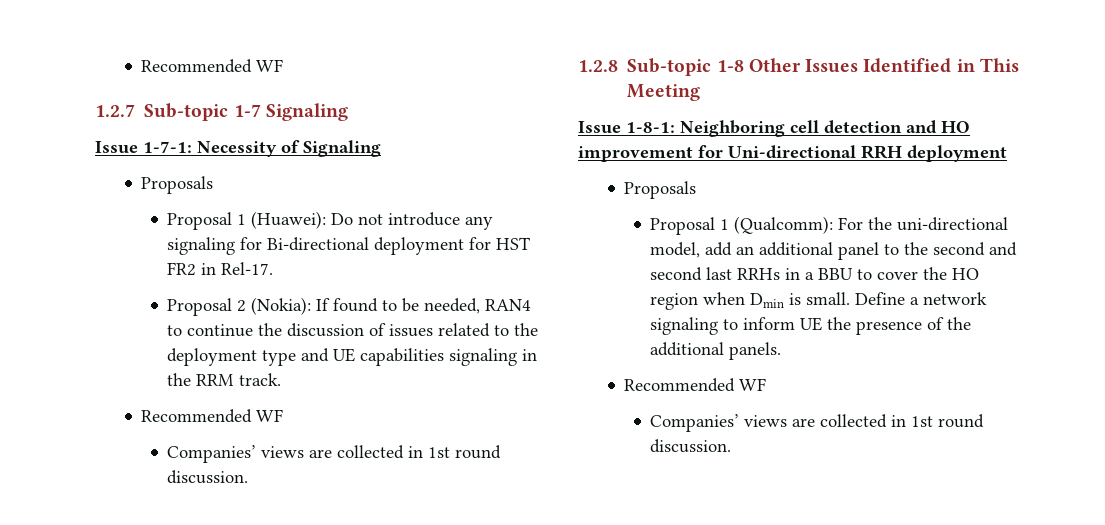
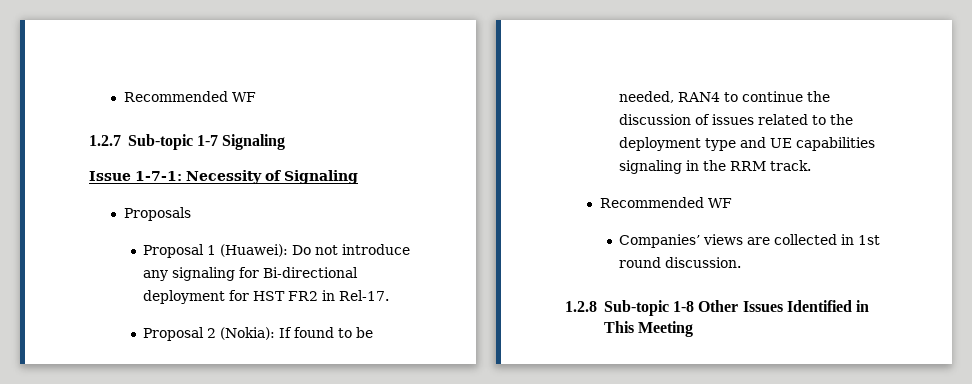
- Issue 1-8-1: Neighboring cell detection and HO improvement for Uni-directional RRH deployment
- Proposals
- Proposal 1 (Qualcomm): For the uni-directional model, add an additional panel to the second and second last RRHs in a BBU to cover the HO region when Dmin is small. Define a network signaling to inform UE the presence of the additional panels.
- Recommended WF
- Companies’ views are collected in 1st round discussion.

